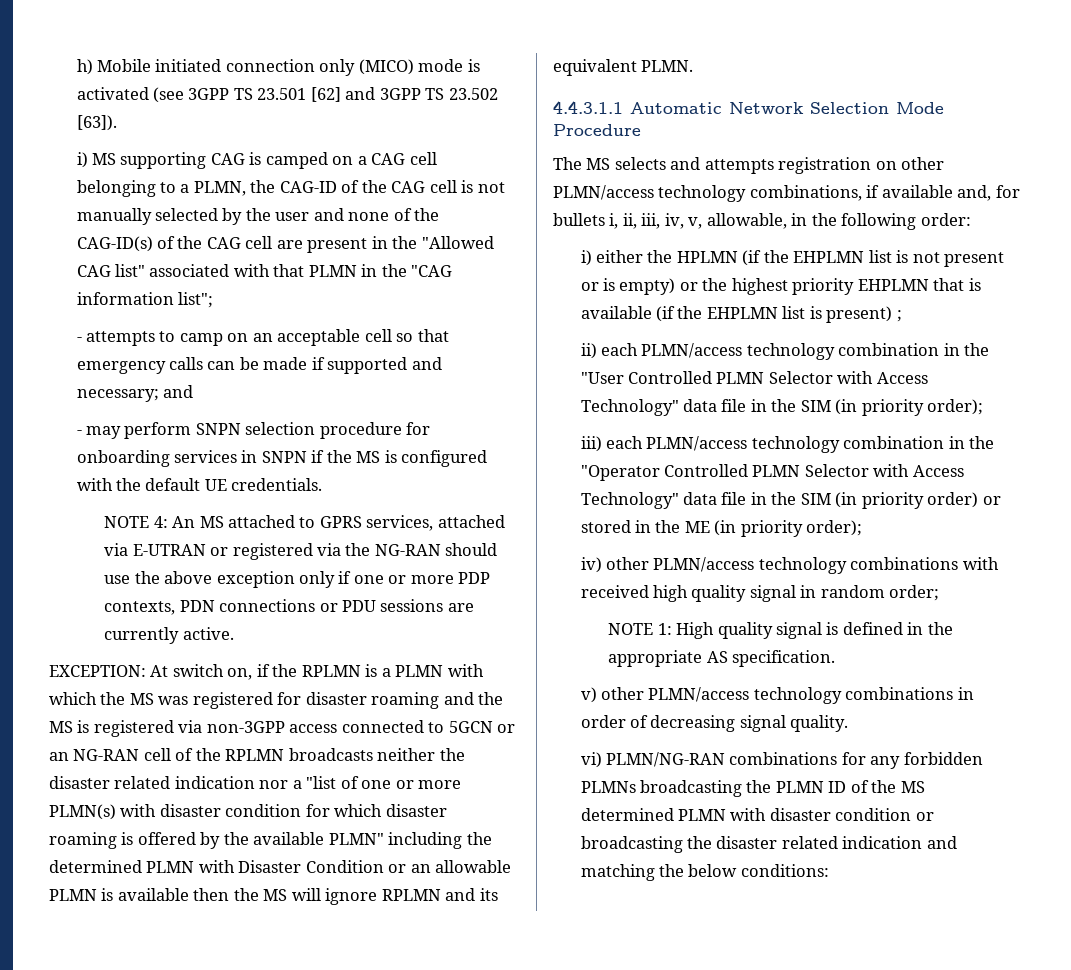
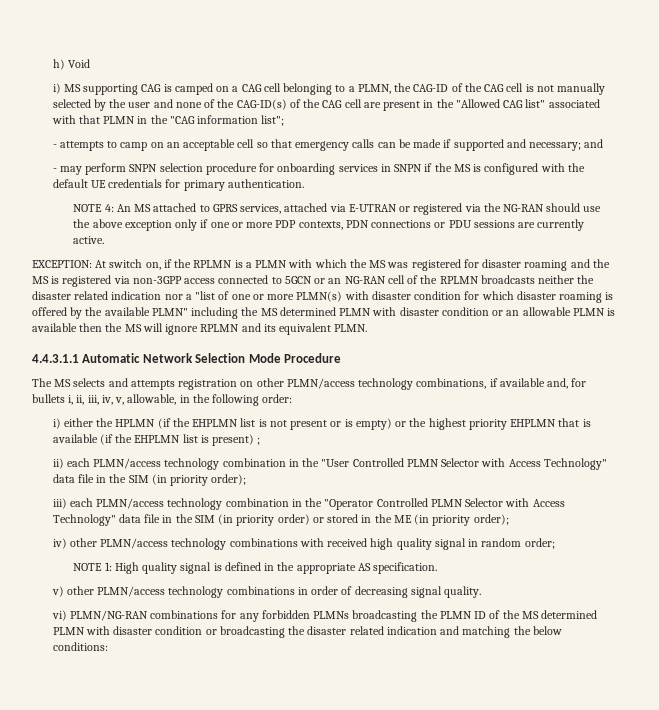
- h) Mobile initiated connection only (MICO) mode is activated (see 3GPP TS 23.501 [62] and 3GPP TS 23.502 [63]).
+ h) Void
- - may perform SNPN selection procedure for onboarding services in SNPN if the MS is configured with the default UE credentials.
+ - may perform SNPN selection procedure for onboarding services in SNPN if the MS is configured with the default UE credentials for primary authentication.
- At switch on, if the RPLMN is a PLMN with which the MS was registered for disaster roaming and the MS is registered via non-3GPP access connected to 5GCN or an NG-RAN cell of the RPLMN broadcasts neither the disaster related indication nor a "list of one or more PLMN(s) with disaster condition for which disaster roaming is offered by the available PLMN" including the determined PLMN with Disaster Condition or an allowable PLMN is available then the MS will ignore RPLMN and its equivalent PLMN.
+ At switch on, if the RPLMN is a PLMN with which the MS was registered for disaster roaming and the MS is registered via non-3GPP access connected to 5GCN or an NG-RAN cell of the RPLMN broadcasts neither the disaster related indication nor a "list of one or more PLMN(s) with disaster condition for which disaster roaming is offered by the available PLMN" including the MS determined PLMN with disaster condition or an allowable PLMN is available then the MS will ignore RPLMN and its equivalent PLMN.

